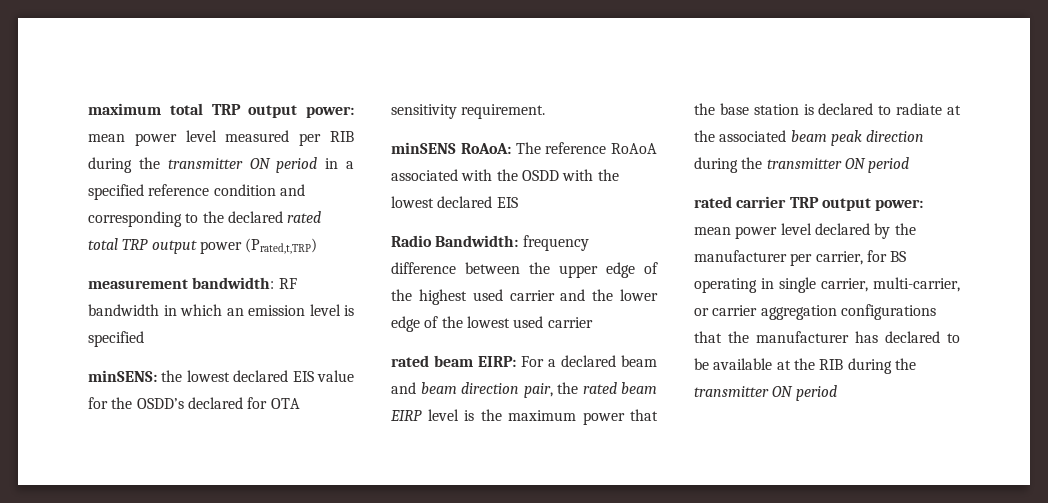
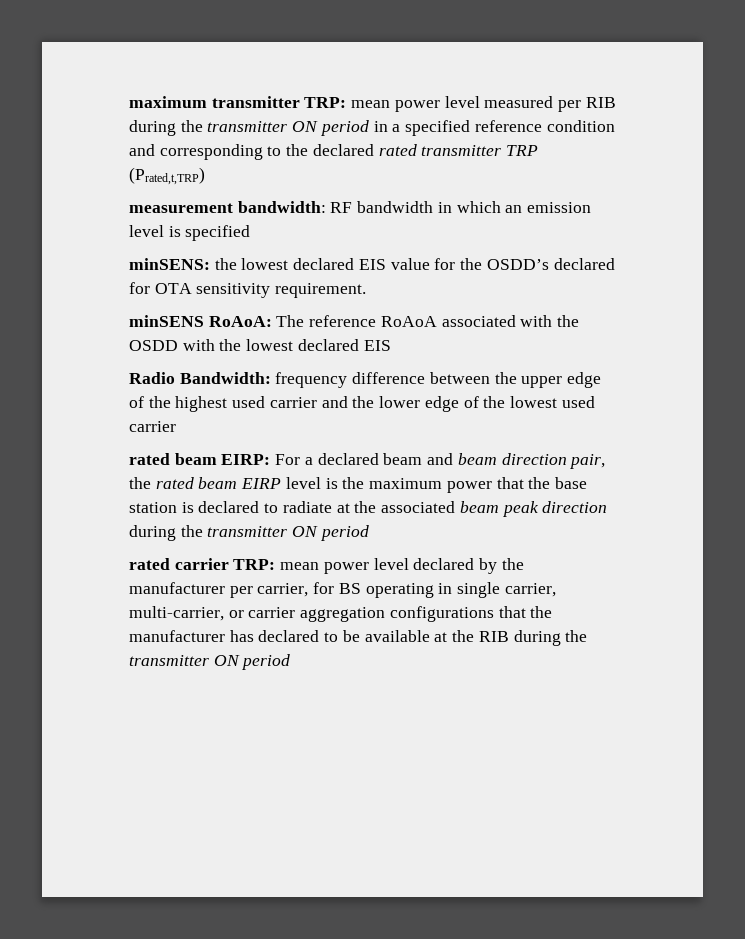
- maximum total TRP output power: mean power level measured per RIB during the transmitter ON period in a specified reference condition and corresponding to the declared rated total TRP output power (Prated,t,TRP)
+ maximum transmitter TRP: mean power level measured per RIB during the transmitter ON period in a specified reference condition and corresponding to the declared rated transmitter TRP (Prated,t,TRP)
- rated carrier TRP output power: mean power level declared by the manufacturer per carrier, for BS operating in single carrier, multi-carrier, or carrier aggregation configurations that the manufacturer has declared to be available at the RIB during the transmitter ON period
+ rated carrier TRP: mean power level declared by the manufacturer per carrier, for BS operating in single carrier, multi-carrier, or carrier aggregation configurations that the manufacturer has declared to be available at the RIB during the transmitter ON period

